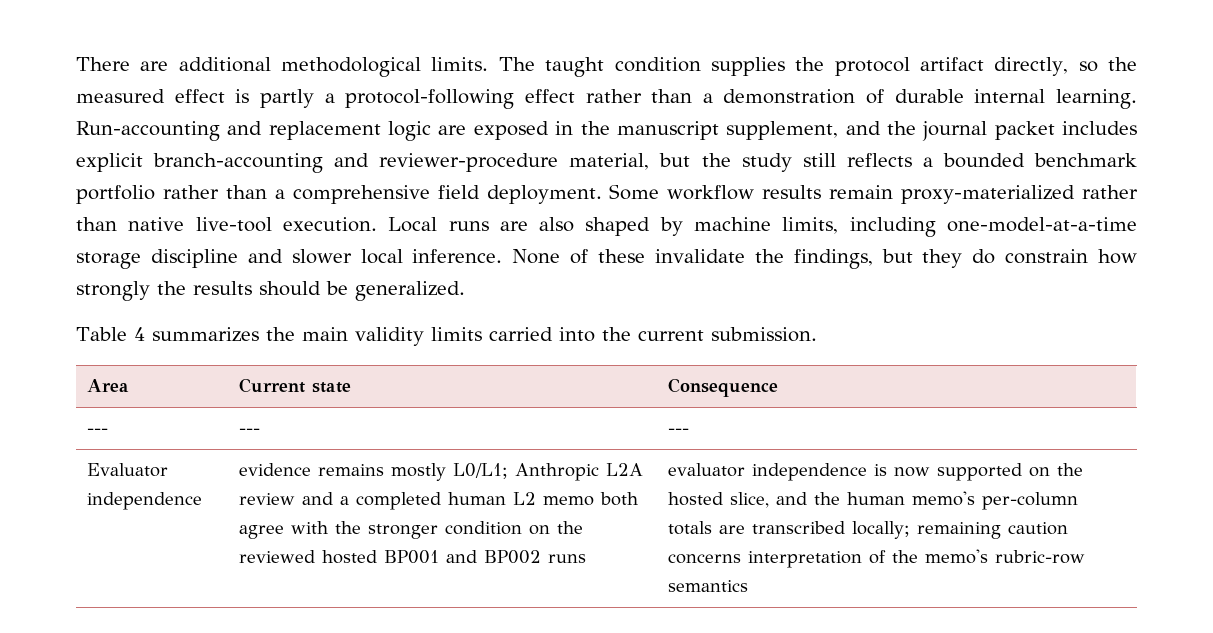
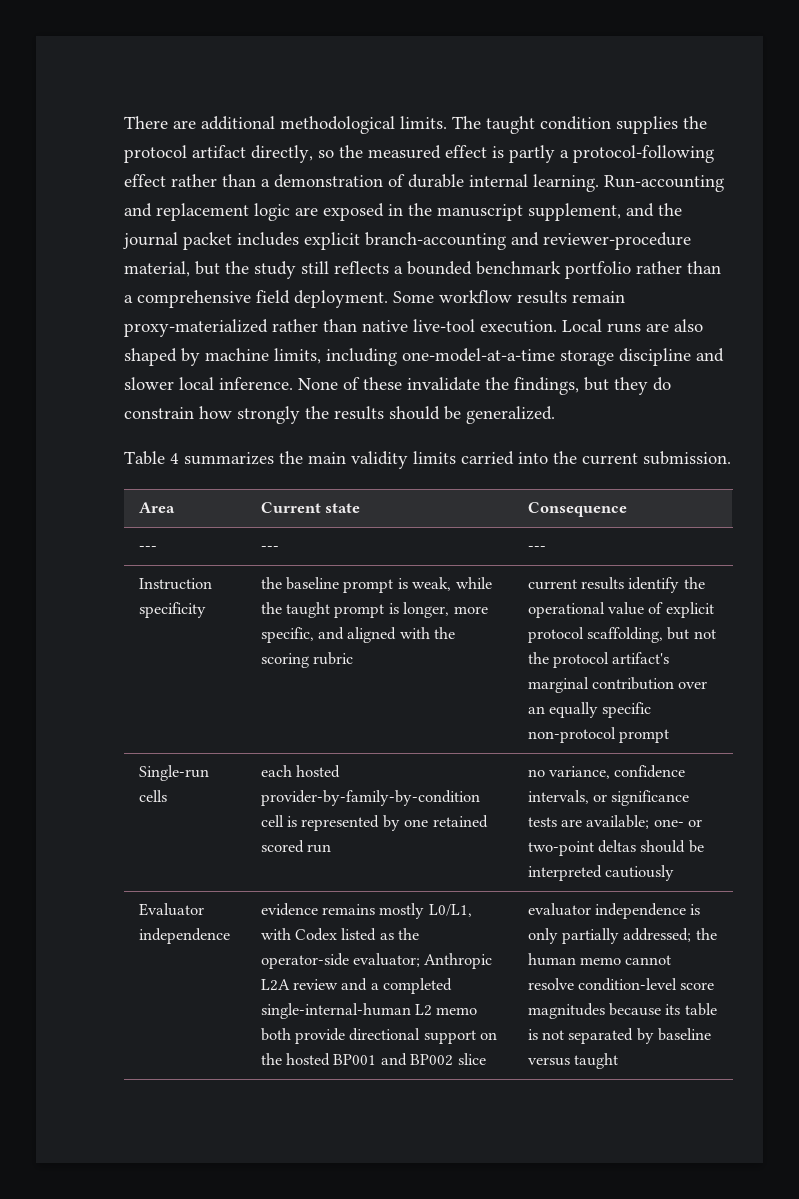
+ Instruction specificity | the baseline prompt is weak, while the taught prompt is longer, more specific, and aligned with the scoring rubric | current results identify the operational value of explicit protocol scaffolding, but not the protocol artifact's marginal contribution over an equally specific non-protocol prompt
+ Single-run cells | each hosted provider-by-family-by-condition cell is represented by one retained scored run | no variance, confidence intervals, or significance tests are available; one- or two-point deltas should be interpreted cautiously
- evidence remains mostly L0/L1; Anthropic L2A review and a completed human L2 memo both agree with the stronger condition on the reviewed hosted BP001 and BP002 runs
+ evidence remains mostly L0/L1, with Codex listed as the operator-side evaluator; Anthropic L2A review and a completed single-internal-human L2 memo both provide directional support on the hosted BP001 and BP002 slice
- evaluator independence is now supported on the hosted slice, and the human memo's per-column totals are transcribed locally; remaining caution concerns interpretation of the memo's rubric-row semantics
+ evaluator independence is only partially addressed; the human memo cannot resolve condition-level score magnitudes because its table is not separated by baseline versus taught

